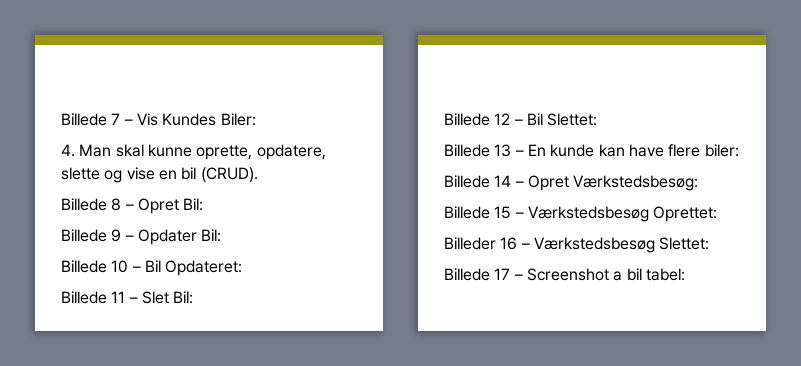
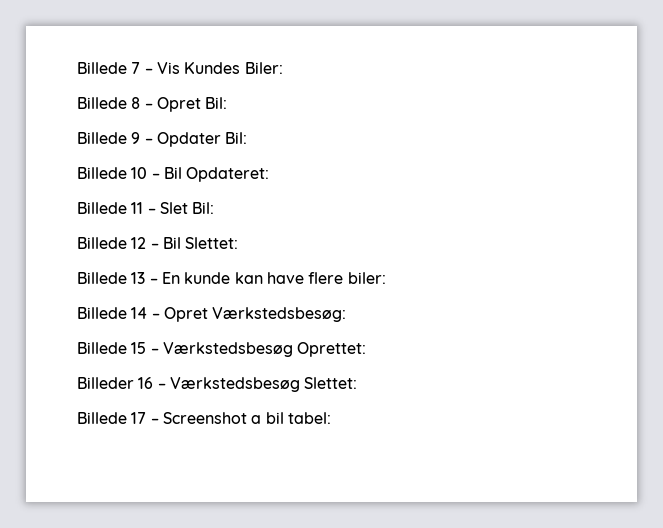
- 4. Man skal kunne oprette, opdatere, slette og vise en bil (CRUD).

